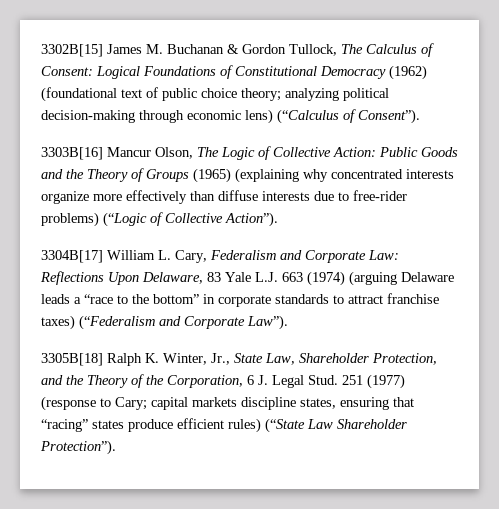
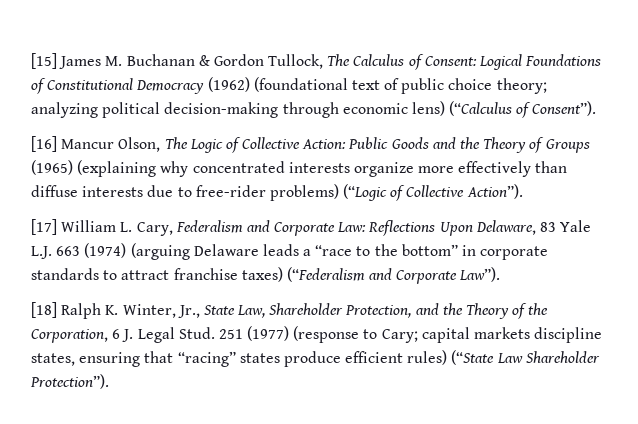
- 3302B[15] James M. Buchanan & Gordon Tullock, The Calculus of Consent: Logical Foundations of Constitutional Democracy (1962) (foundational text of public choice theory; analyzing political decision-making through economic lens) (“Calculus of Consent”).
+ [15] James M. Buchanan & Gordon Tullock, The Calculus of Consent: Logical Foundations of Constitutional Democracy (1962) (foundational text of public choice theory; analyzing political decision-making through economic lens) (“Calculus of Consent”).
- 3303B[16] Mancur Olson, The Logic of Collective Action: Public Goods and the Theory of Groups (1965) (explaining why concentrated interests organize more effectively than diffuse interests due to free-rider problems) (“Logic of Collective Action”).
+ [16] Mancur Olson, The Logic of Collective Action: Public Goods and the Theory of Groups (1965) (explaining why concentrated interests organize more effectively than diffuse interests due to free-rider problems) (“Logic of Collective Action”).
- 3304B[17] William L. Cary, Federalism and Corporate Law: Reflections Upon Delaware, 83 Yale L.J. 663 (1974) (arguing Delaware leads a “race to the bottom” in corporate standards to attract franchise taxes) (“Federalism and Corporate Law”).
+ [17] William L. Cary, Federalism and Corporate Law: Reflections Upon Delaware, 83 Yale L.J. 663 (1974) (arguing Delaware leads a “race to the bottom” in corporate standards to attract franchise taxes) (“Federalism and Corporate Law”).
- 3305B[18] Ralph K. Winter, Jr., State Law, Shareholder Protection, and the Theory of the Corporation, 6 J. Legal Stud.
+ [18] Ralph K. Winter, Jr., State Law, Shareholder Protection, and the Theory of the Corporation, 6 J. Legal Stud.

